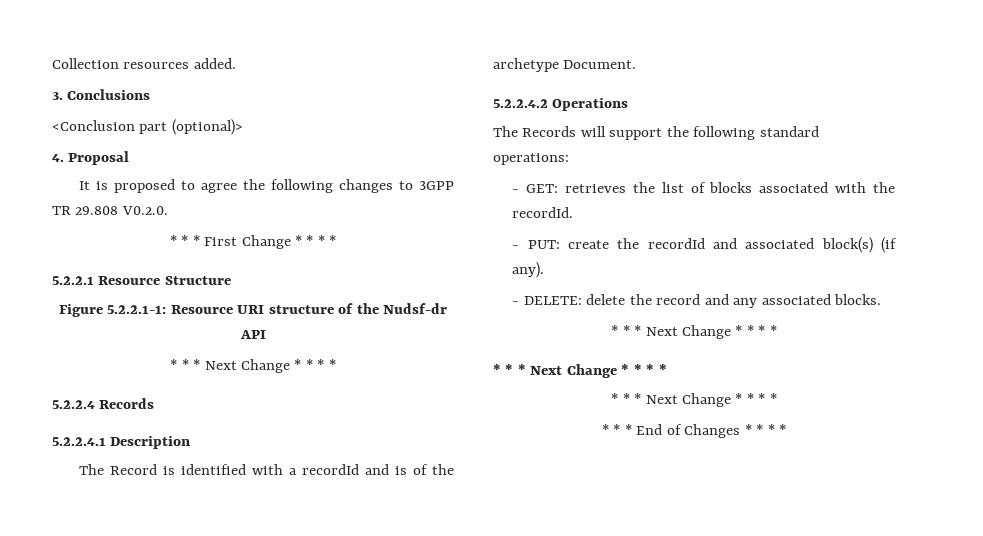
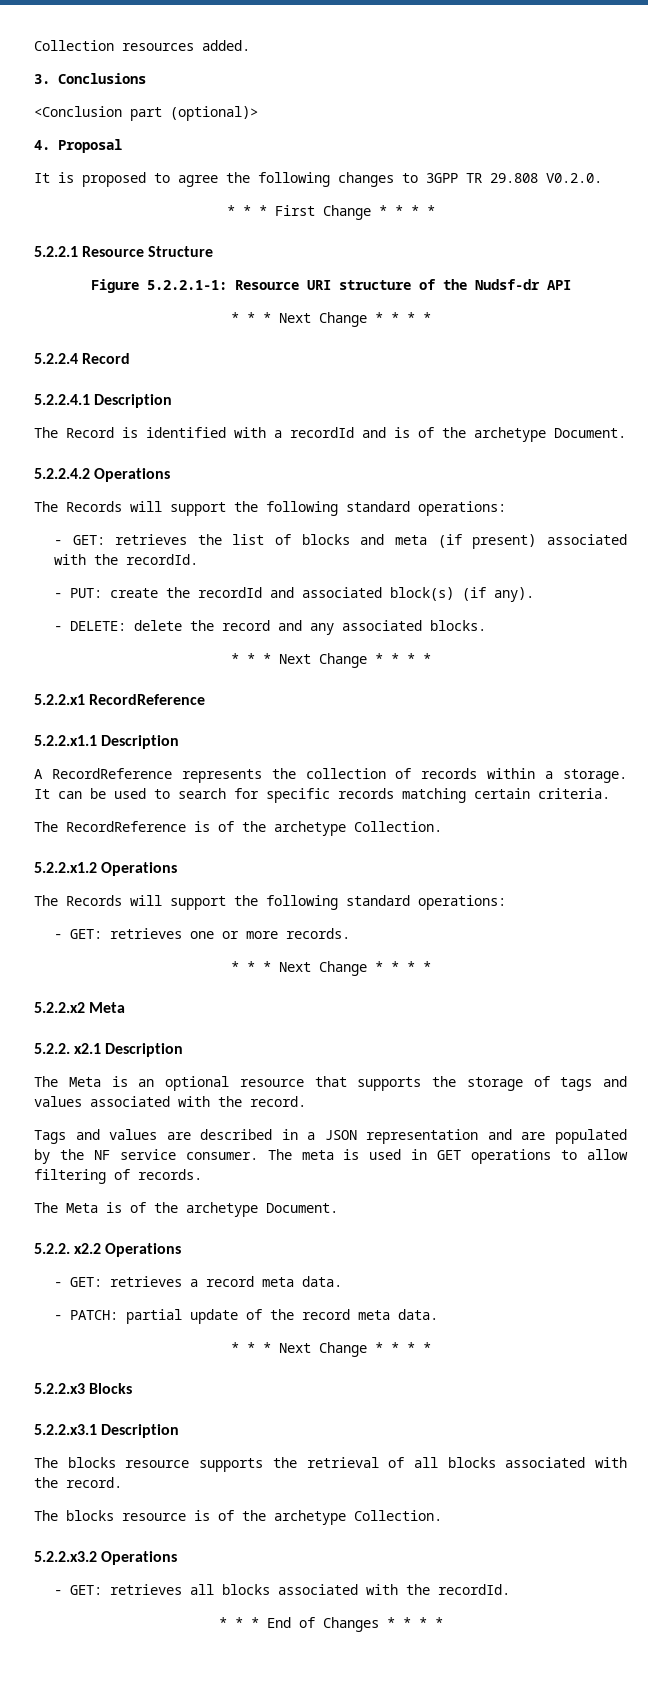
- 5.2.2.4 Records
+ 5.2.2.4 Record
- - GET: retrieves the list of blocks associated with the recordId.
+ - GET: retrieves the list of blocks and meta (if present) associated with the recordId.
  - DELETE: delete the record and any associated blocks.
  * * * Next Change * * * *
+ 5.2.2.x1 RecordReference
+ 5.2.2.x1.1 Description
+ A RecordReference represents the collection of records within a storage. It can be used to search for specific records matching certain criteria.
+ The RecordReference is of the archetype Collection.
+ 5.2.2.x1.2 Operations
+ The Records will support the following standard operations:
+ - GET: retrieves one or more records.
  * * * Next Change * * * *
+ 5.2.2.x2 Meta
+ 5.2.2. x2.1 Description
+ The Meta is an optional resource that supports the storage of tags and values associated with the record.
+ Tags and values are described in a JSON representation and are populated by the NF service consumer. The meta is used in GET operations to allow filtering of records.
+ The Meta is of the archetype Document.
+ 5.2.2. x2.2 Operations
+ - GET: retrieves a record meta data.
+ - PATCH: partial update of the record meta data.
  * * * Next Change * * * *
+ 5.2.2.x3 Blocks
+ 5.2.2.x3.1 Description
+ The blocks resource supports the retrieval of all blocks associated with the record.
+ The blocks resource is of the archetype Collection.
+ 5.2.2.x3.2 Operations
+ - GET: retrieves all blocks associated with the recordId.

